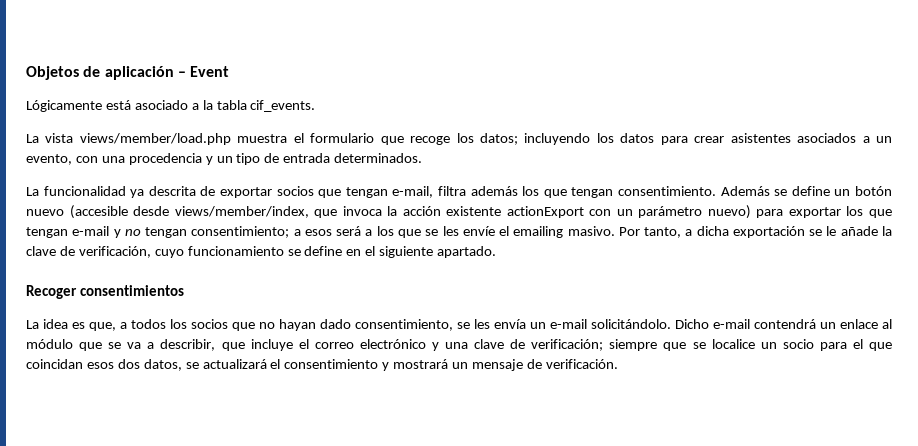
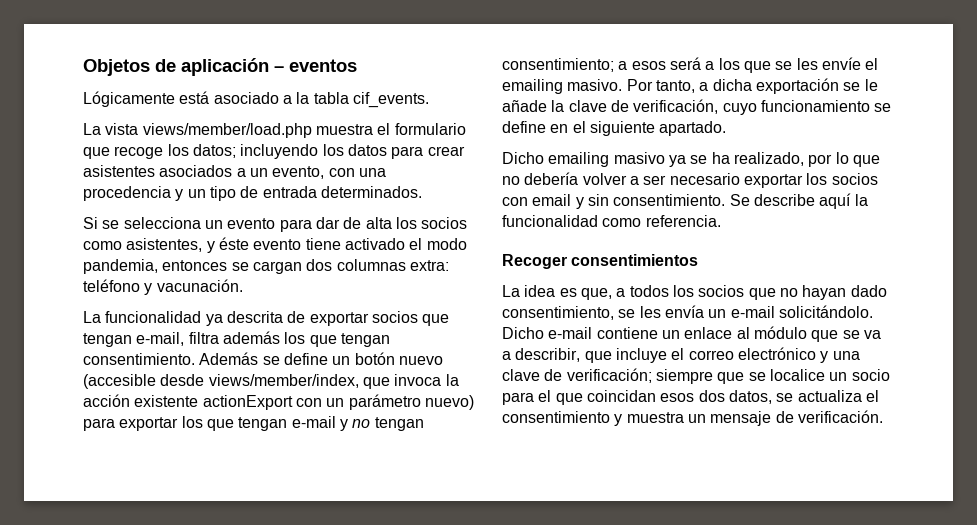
- Objetos de aplicación – Event
+ Objetos de aplicación – eventos
+ Si se selecciona un evento para dar de alta los socios como asistentes, y éste evento tiene activado el modo pandemia, entonces se cargan dos columnas extra: teléfono y vacunación.
+ Dicho emailing masivo ya se ha realizado, por lo que no debería volver a ser necesario exportar los socios con email y sin consentimiento. Se describe aquí la funcionalidad como referencia.
- Dicho e-mail contendrá un enlace al módulo que se va a describir, que incluye el correo electrónico y una clave de verificación; siempre que se localice un socio para el que coincidan esos dos datos, se actualizará el consentimiento y mostrará un mensaje de verificación.
+ Dicho e-mail contiene un enlace al módulo que se va a describir, que incluye el correo electrónico y una clave de verificación; siempre que se localice un socio para el que coincidan esos dos datos, se actualiza el consentimiento y muestra un mensaje de verificación.

